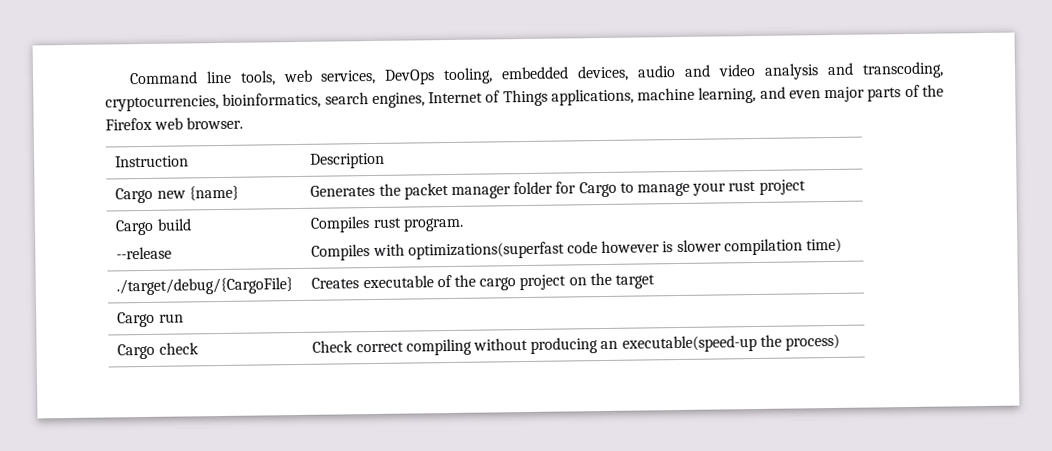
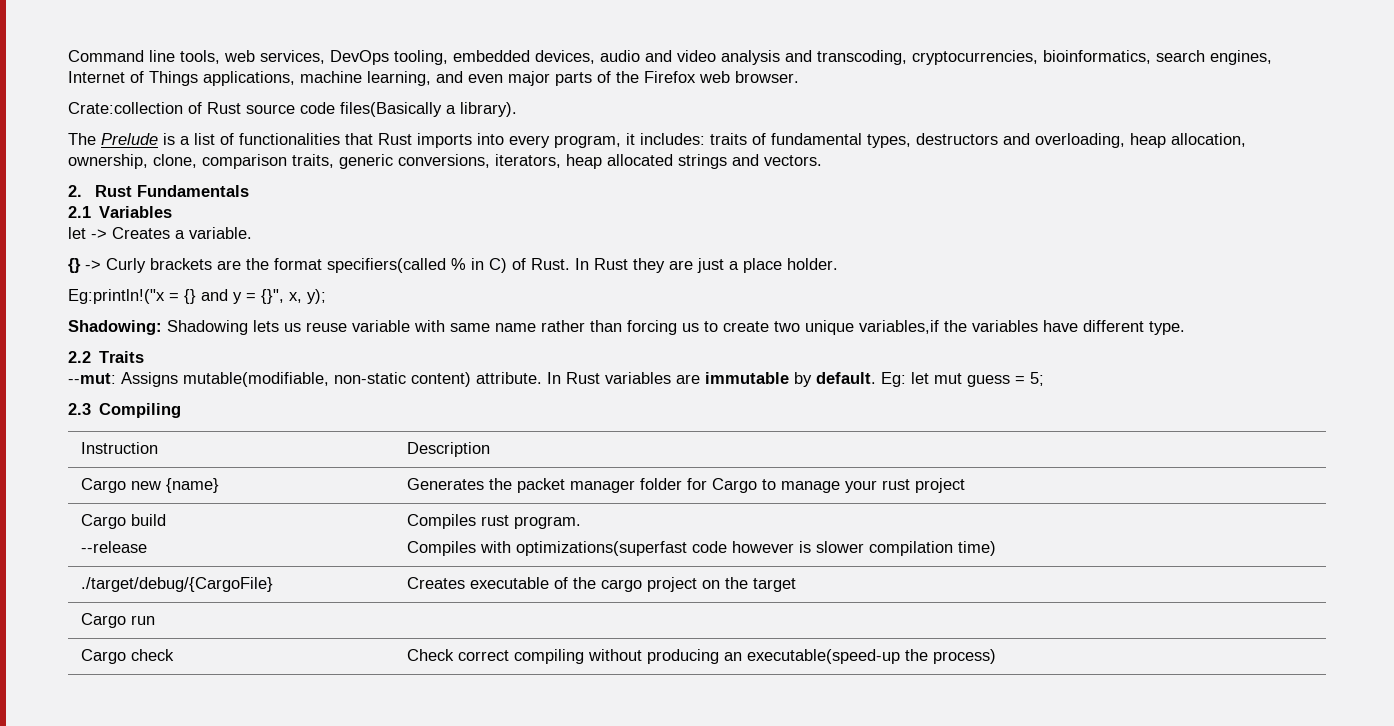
+ Crate:collection of Rust source code files(Basically a library).
+ The Prelude is a list of functionalities that Rust imports into every program, it includes: traits of fundamental types, destructors and overloading, heap allocation, ownership, clone, comparison traits, generic conversions, iterators, heap allocated strings and vectors.
+ 2. Rust Fundamentals
+ 2.1 Variables
+ let -> Creates a variable.
+ {} -> Curly brackets are the format specifiers(called % in C) of Rust. In Rust they are just a place holder.
+ Eg:println!("x = {} and y = {}", x, y);
+ Shadowing: Shadowing lets us reuse variable with same name rather than forcing us to create two unique variables,if the variables have different type.
+ 2.2 Traits
+ --mut: Assigns mutable(modifiable, non-static content) attribute. In Rust variables are immutable by default. Eg: let mut guess = 5;
+ 2.3 Compiling

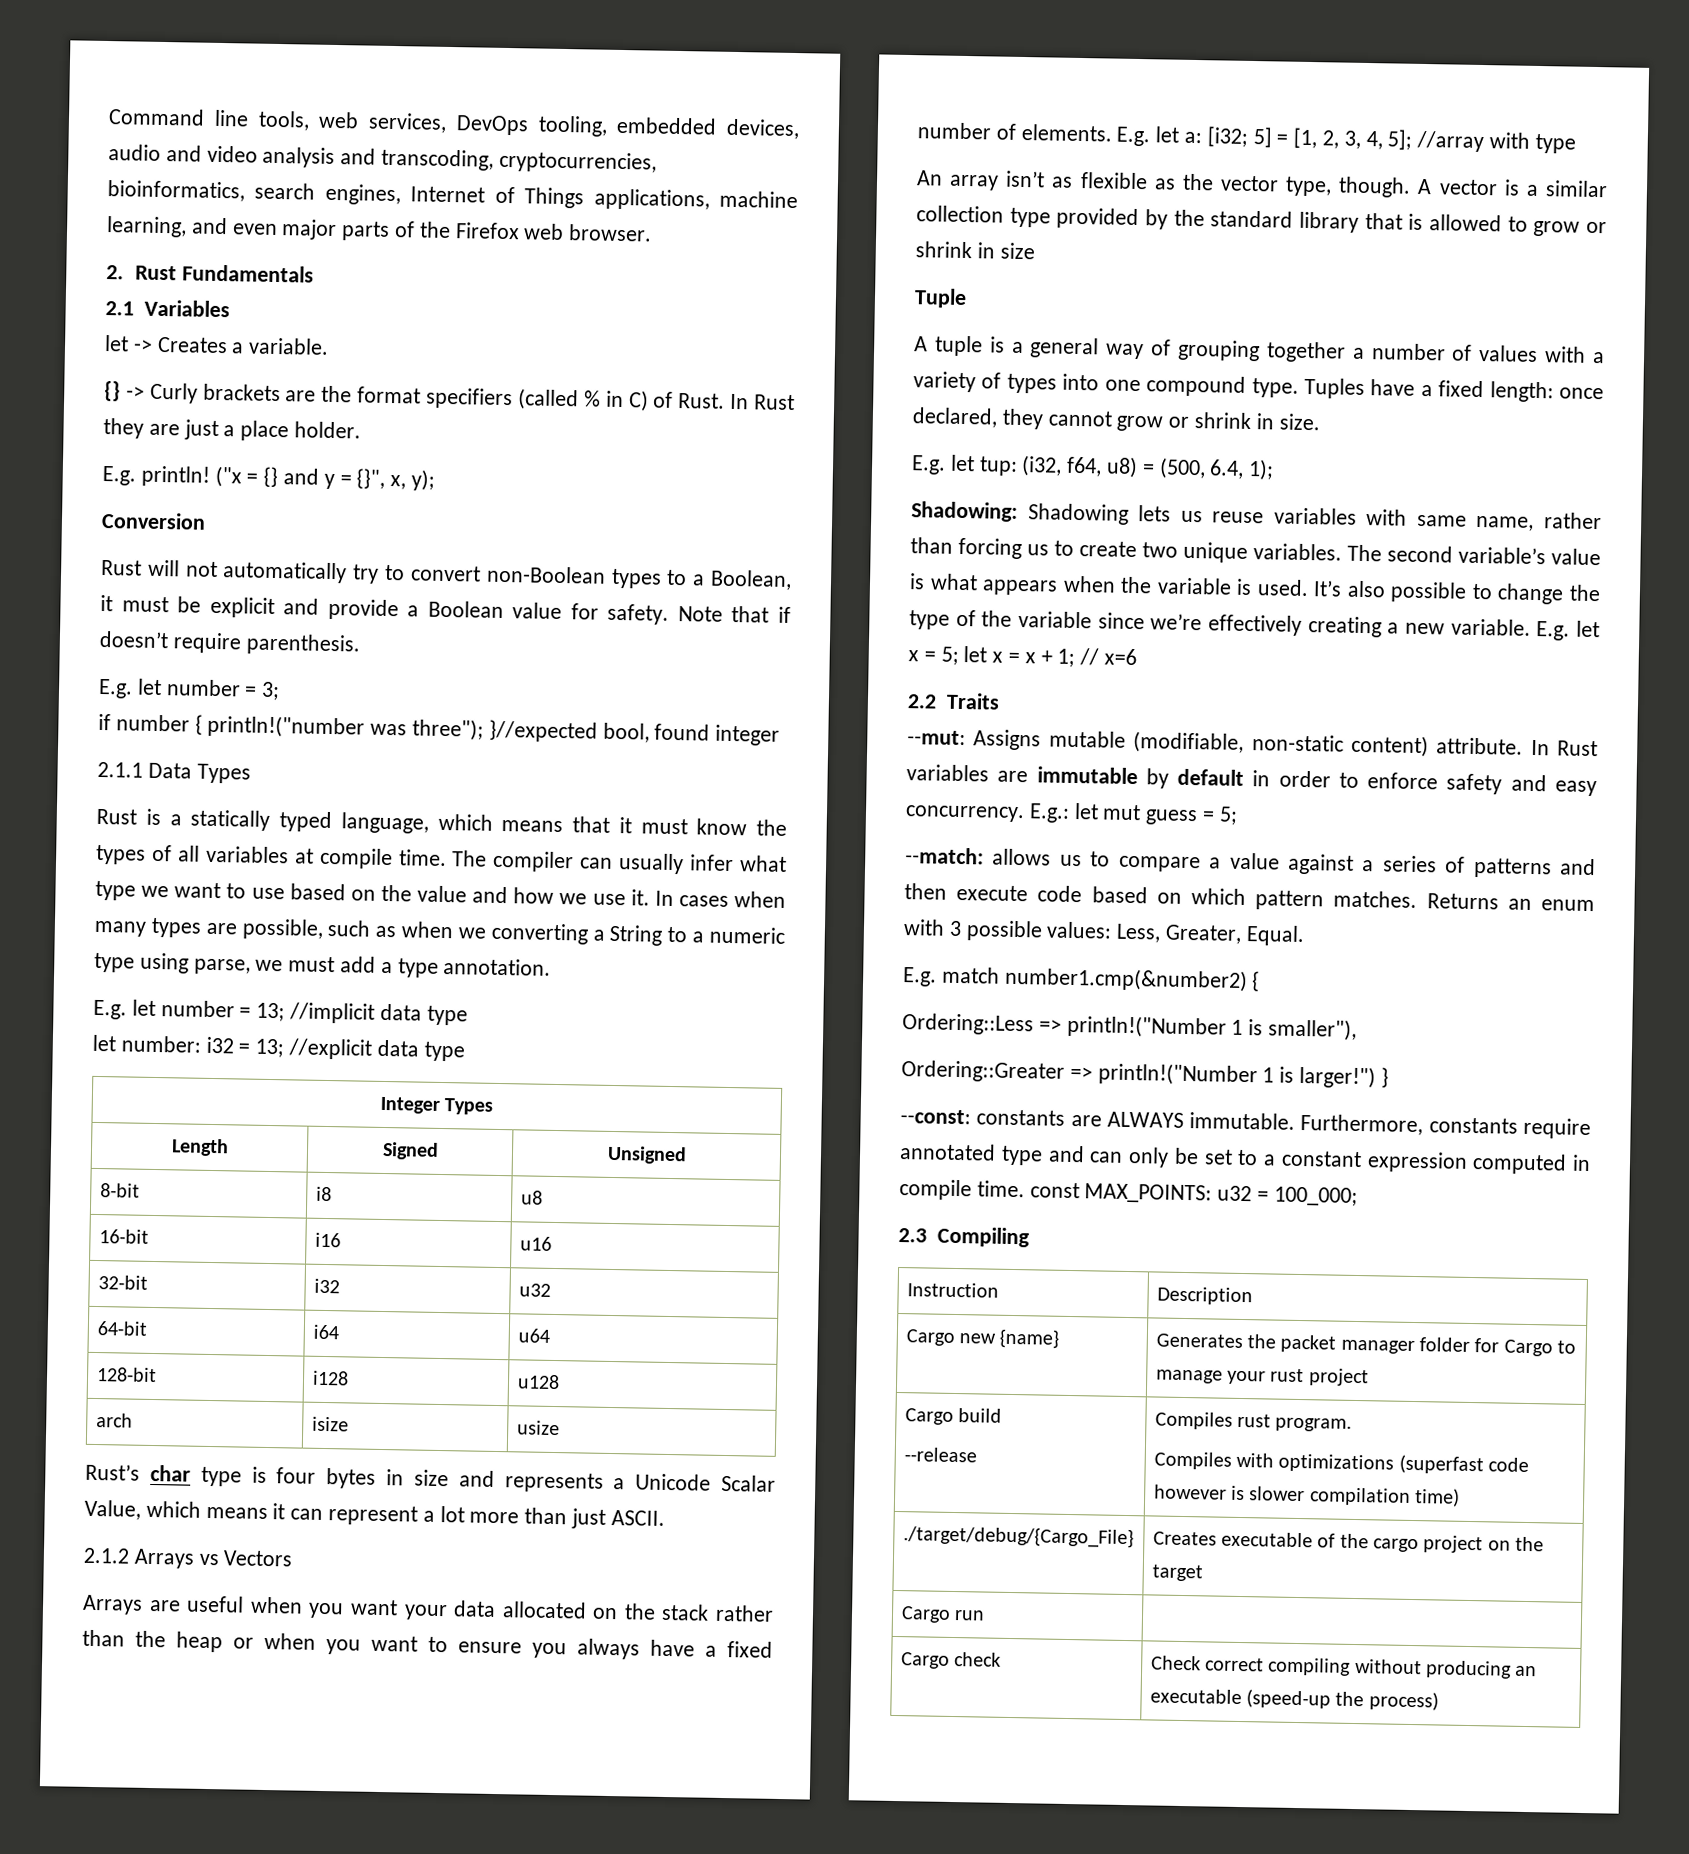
- Crate:collection of Rust source code files(Basically a library).
- The Prelude is a list of functionalities that Rust imports into every program, it includes: traits of fundamental types, destructors and overloading, heap allocation, ownership, clone, comparison traits, generic conversions, iterators, heap allocated strings and vectors.
- {} -> Curly brackets are the format specifiers(called % in C) of Rust.
+ {} -> Curly brackets are the format specifiers (called % in C) of Rust.
- Eg:println!("x = {} and y = {}", x, y);
+ E.g. println! ("x = {} and y = {}", x, y);
+ Conversion
+ Rust will not automatically try to convert non-Boolean types to a Boolean, it must be explicit and provide a Boolean value for safety. Note that if doesn’t require parenthesis.
+ E.g. let number = 3;
+ if number { println!("number was three"); }//expected bool, found integer
+ 2.1.1 Data Types
+ Rust is a statically typed language, which means that it must know the types of all variables at compile time. The compiler can usually infer what type we want to use based on the value and how we use it. In cases when many types are possible, such as when we converting a String to a numeric type using parse, we must add a type annotation.
+ E.g. let number = 13; //implicit data type
+ let number: i32 = 13; //explicit data type
+ Integer Types
+ Length | Signed | Unsigned
+ 8-bit | i8 | u8
+ 16-bit | i16 | u16
+ 32-bit | i32 | u32
+ 64-bit | i64 | u64
+ 128-bit | i128 | u128
+ arch | isize | usize
+ Rust’s char type is four bytes in size and represents a Unicode Scalar Value, which means it can represent a lot more than just ASCII.
+ 2.1.2 Arrays vs Vectors
+ Arrays are useful when you want your data allocated on the stack rather than the heap or when you want to ensure you always have a fixed number of elements. E.g. let a: [i32; 5] = [1, 2, 3, 4, 5]; //array with type
+ An array isn’t as flexible as the vector type, though. A vector is a similar collection type provided by the standard library that is allowed to grow or shrink in size
+ Tuple
+ A tuple is a general way of grouping together a number of values with a variety of types into one compound type. Tuples have a fixed length: once declared, they cannot grow or shrink in size.
+ E.g. let tup: (i32, f64, u8) = (500, 6.4, 1);
- Shadowing: Shadowing lets us reuse variable with same name rather than forcing us to create two unique variables,if the variables have different type.
+ Shadowing: Shadowing lets us reuse variables with same name, rather than forcing us to create two unique variables. The second variable’s value is what appears when the variable is used. It’s also possible to change the type of the variable since we’re effectively creating a new variable. E.g. let x = 5; let x = x + 1; // x=6
- --mut: Assigns mutable(modifiable, non-static content) attribute.
+ --mut: Assigns mutable (modifiable, non-static content) attribute.
- In Rust variables are immutable by default. Eg: let mut guess = 5;
+ In Rust variables are immutable by default in order to enforce safety and easy concurrency. E.g.: let mut guess = 5;
+ --match: allows us to compare a value against a series of patterns and then execute code based on which pattern matches. Returns an enum with 3 possible values: Less, Greater, Equal.
+ E.g. match number1.cmp(&number2) {
+ Ordering::Less => println!("Number 1 is smaller"),
+ Ordering::Greater => println!("Number 1 is larger!") }
+ --const: constants are ALWAYS immutable. Furthermore, constants require annotated type and can only be set to a constant expression computed in compile time. const MAX_POINTS: u32 = 100_000;
  Cargo build
  --release | Compiles rust program.
- Compiles with optimizations(superfast code however is slower compilation time)
+ Compiles with optimizations (superfast code however is slower compilation time)
- ./target/debug/{CargoFile} | Creates executable of the cargo project on the target
+ ./target/debug/{Cargo_File} | Creates executable of the cargo project on the target
- Cargo check | Check correct compiling without producing an executable(speed-up the process)
+ Cargo check | Check correct compiling without producing an executable (speed-up the process)

